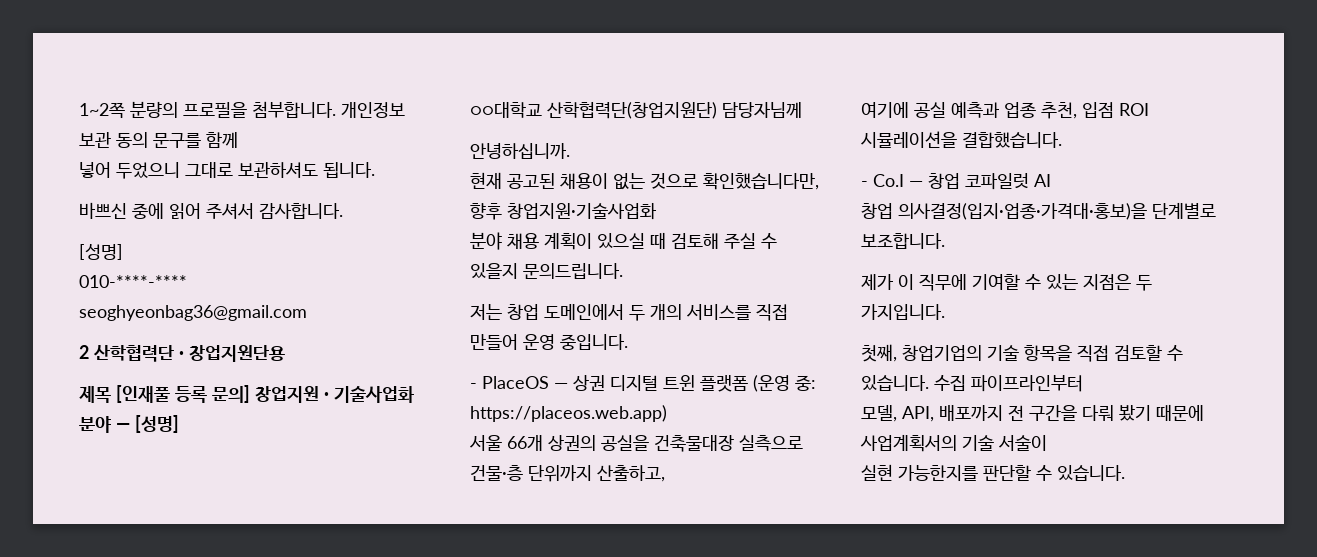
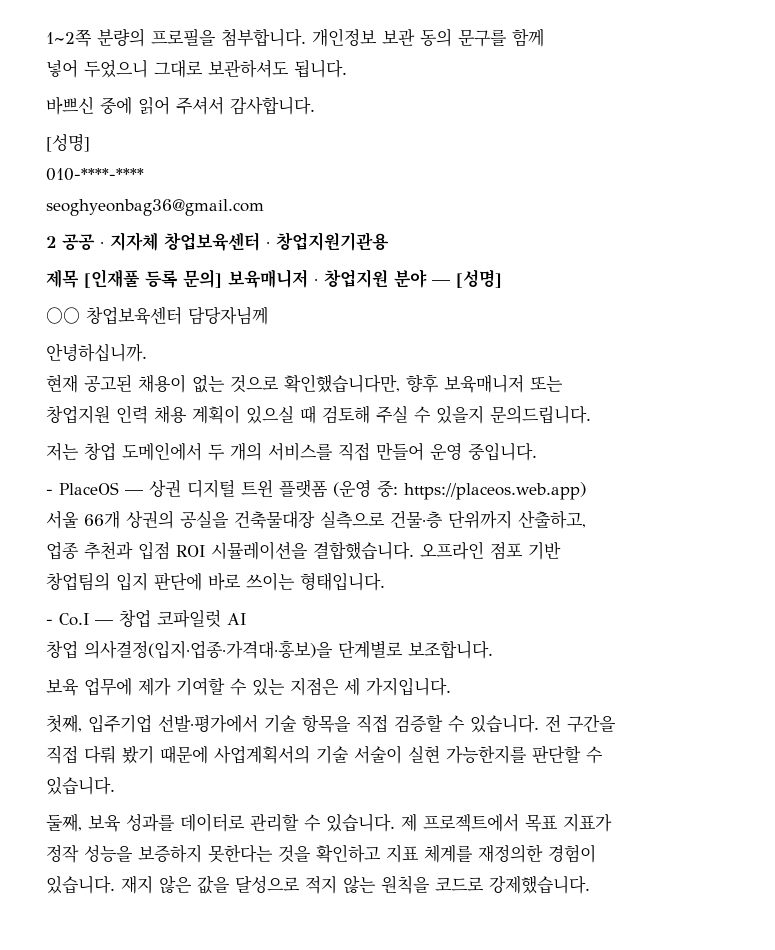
- 2 산학협력단 · 창업지원단용
+ 2 공공 · 지자체 창업보육센터 · 창업지원기관용
- 제목 [인재풀 등록 문의] 창업지원 · 기술사업화 분야 — [성명]
+ 제목 [인재풀 등록 문의] 보육매니저 · 창업지원 분야 — [성명]
- ○○대학교 산학협력단(창업지원단) 담당자님께
+ ○○ 창업보육센터 담당자님께
- 현재 공고된 채용이 없는 것으로 확인했습니다만, 향후 창업지원·기술사업화
- 분야 채용 계획이 있으실 때 검토해 주실 수 있을지 문의드립니다.
+ 현재 공고된 채용이 없는 것으로 확인했습니다만, 향후 보육매니저 또는
+ 창업지원 인력 채용 계획이 있으실 때 검토해 주실 수 있을지 문의드립니다.
- 여기에 공실 예측과 업종 추천, 입점 ROI 시뮬레이션을 결합했습니다.
+ 업종 추천과 입점 ROI 시뮬레이션을 결합했습니다. 오프라인 점포 기반
+ 창업팀의 입지 판단에 바로 쓰이는 형태입니다.
- 제가 이 직무에 기여할 수 있는 지점은 두 가지입니다.
+ 보육 업무에 제가 기여할 수 있는 지점은 세 가지입니다.
- 첫째, 창업기업의 기술 항목을 직접 검토할 수 있습니다. 수집 파이프라인부터
- 모델, API, 배포까지 전 구간을 다뤄 봤기 때문에 사업계획서의 기술 서술이
- 실현 가능한지를 판단할 수 있습니다.
+ 첫째, 입주기업 선발·평가에서 기술 항목을 직접 검증할 수 있습니다. 전 구간을
+ 직접 다뤄 봤기 때문에 사업계획서의 기술 서술이 실현 가능한지를 판단할 수
+ 있습니다.
+ 둘째, 보육 성과를 데이터로 관리할 수 있습니다. 제 프로젝트에서 목표 지표가
+ 정작 성능을 보증하지 못한다는 것을 확인하고 지표 체계를 재정의한 경험이
+ 있습니다. 재지 않은 값을 달성으로 적지 않는 원칙을 코드로 강제했습니다.

